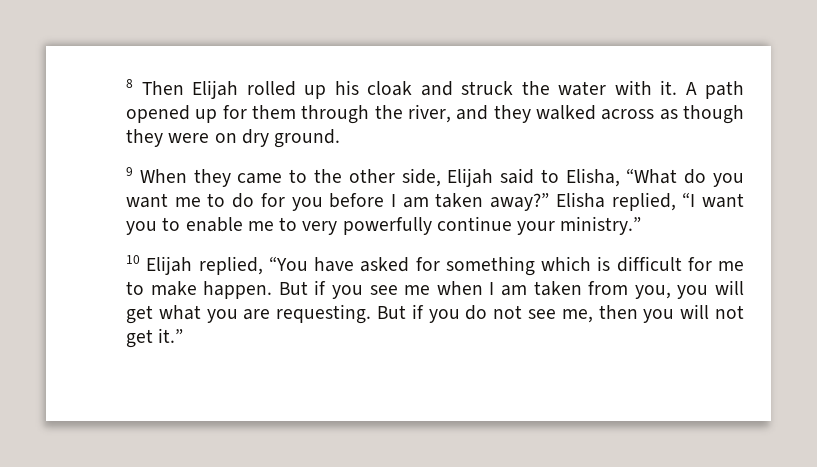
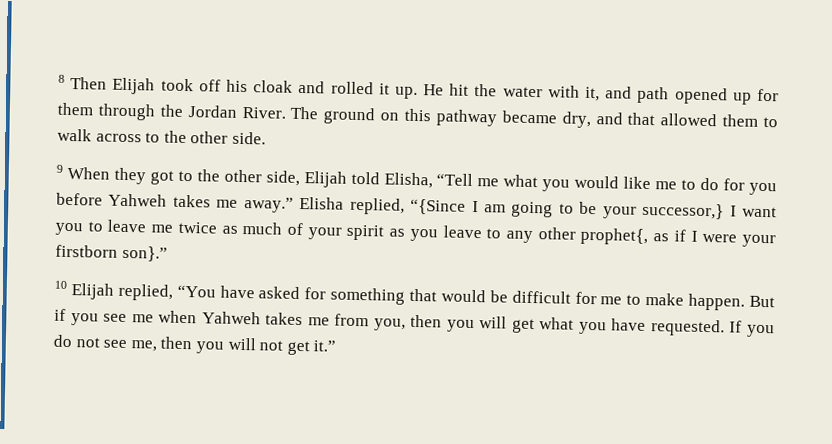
- 8 Then Elijah rolled up his cloak and struck the water with it. A path opened up for them through the river, and they walked across as though they were on dry ground.
+ 8 Then Elijah took off his cloak and rolled it up. He hit the water with it, and path opened up for them through the Jordan River. The ground on this pathway became dry, and that allowed them to walk across to the other side.
- 9 When they came to the other side, Elijah said to Elisha, “What do you want me to do for you before I am taken away?” Elisha replied, “I want you to enable me to very powerfully continue your ministry.”
+ 9 When they got to the other side, Elijah told Elisha, “Tell me what you would like me to do for you before Yahweh takes me away.” Elisha replied, “{Since I am going to be your successor,} I want you to leave me twice as much of your spirit as you leave to any other prophet{, as if I were your firstborn son}.”
- 10 Elijah replied, “You have asked for something which is difficult for me to make happen.
+ 10 Elijah replied, “You have asked for something that would be difficult for me to make happen.
- But if you see me when I am taken from you, you will get what you are requesting. But if you do not see me, then you will not get it.”
+ But if you see me when Yahweh takes me from you, then you will get what you have requested. If you do not see me, then you will not get it.”

